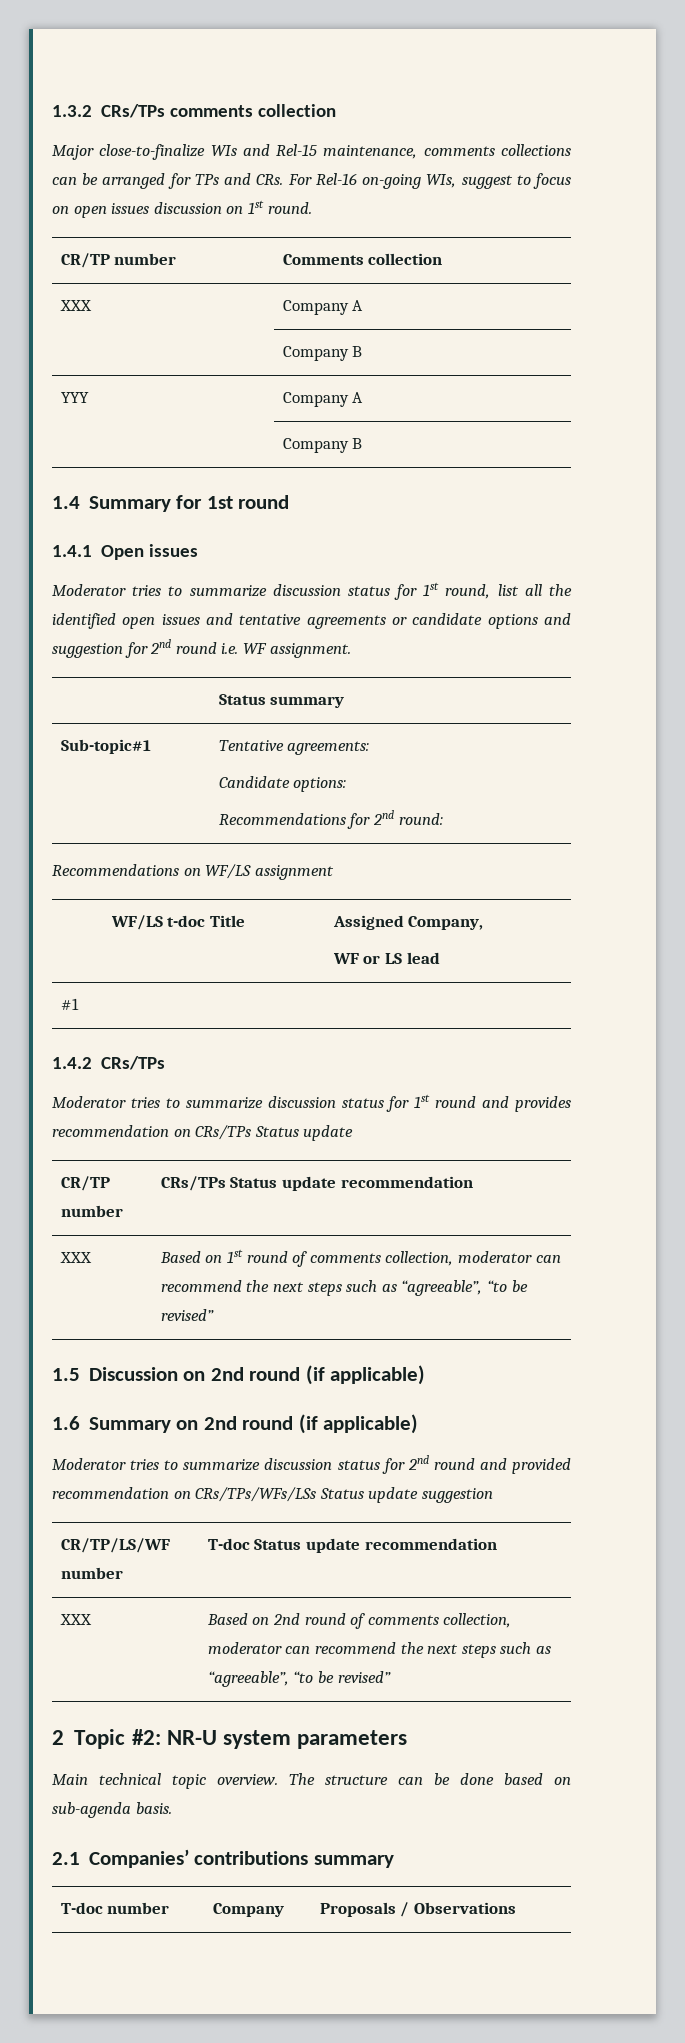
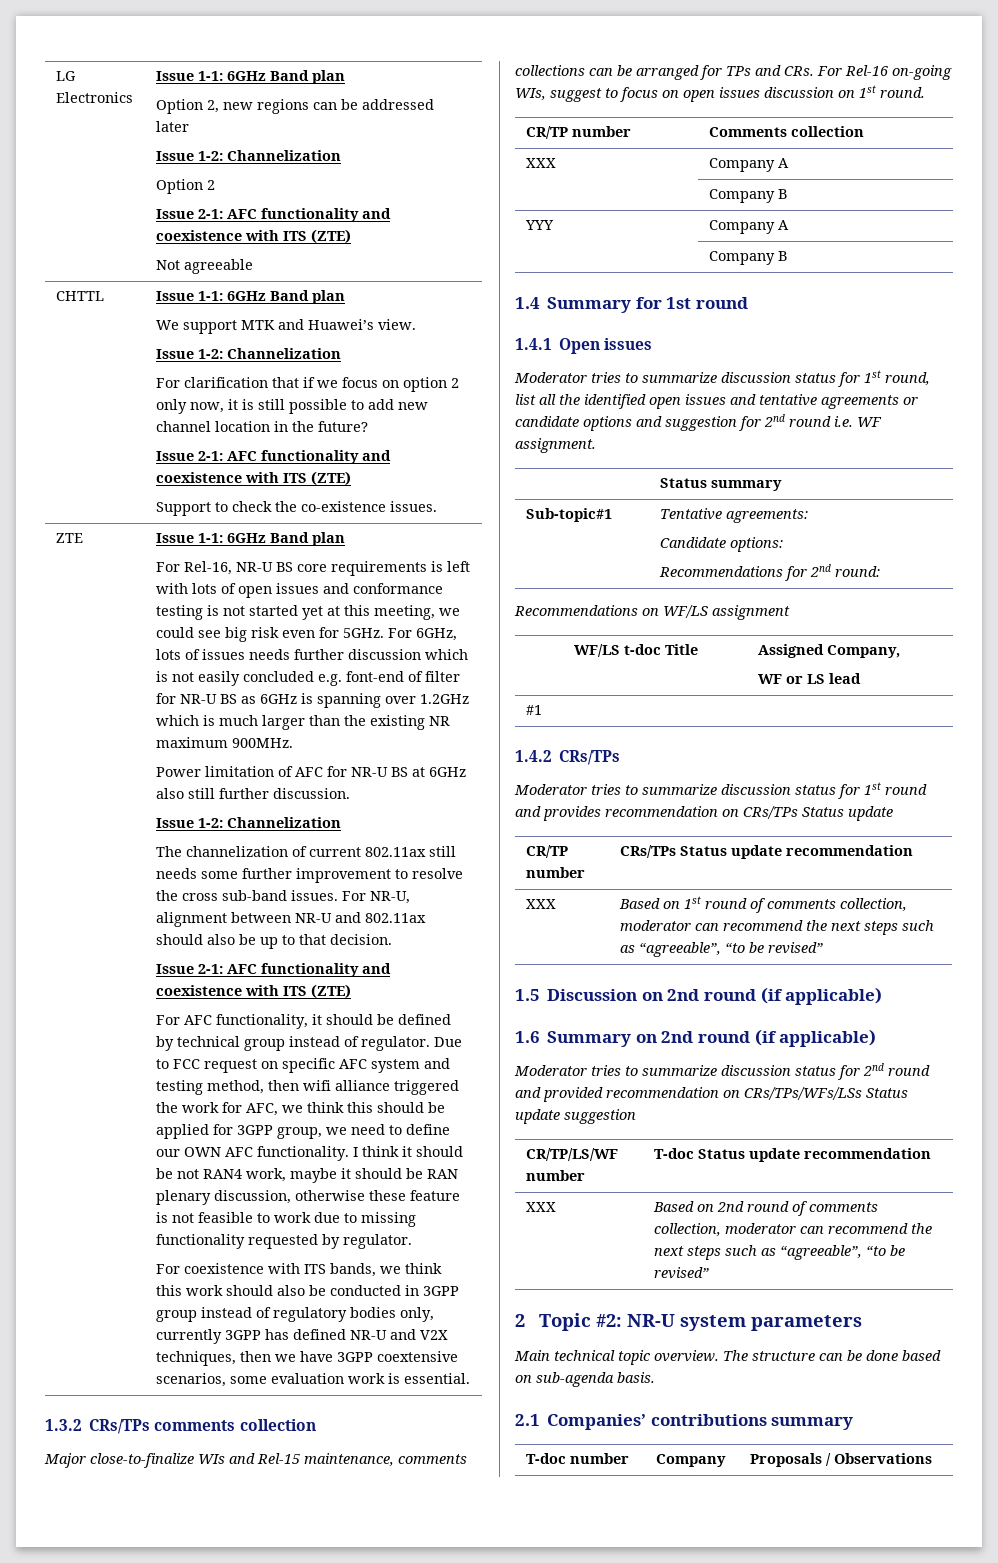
+ LG Electronics | Issue 1-1: 6GHz Band plan
+ Option 2, new regions can be addressed later
+ Issue 1-2: Channelization
+ Option 2
+ Issue 2-1: AFC functionality and coexistence with ITS (ZTE)
+ Not agreeable
+ CHTTL | Issue 1-1: 6GHz Band plan
+ We support MTK and Huawei’s view.
+ Issue 1-2: Channelization
+ For clarification that if we focus on option 2 only now, it is still possible to add new channel location in the future?
+ Issue 2-1: AFC functionality and coexistence with ITS (ZTE)
+ Support to check the co-existence issues.
+ ZTE | Issue 1-1: 6GHz Band plan
+ For Rel-16, NR-U BS core requirements is left with lots of open issues and conformance testing is not started yet at this meeting, we could see big risk even for 5GHz. For 6GHz, lots of issues needs further discussion which is not easily concluded e.g. font-end of filter for NR-U BS as 6GHz is spanning over 1.2GHz which is much larger than the existing NR maximum 900MHz.
+ Power limitation of AFC for NR-U BS at 6GHz also still further discussion.
+ Issue 1-2: Channelization
+ The channelization of current 802.11ax still needs some further improvement to resolve the cross sub-band issues. For NR-U, alignment between NR-U and 802.11ax should also be up to that decision.
+ Issue 2-1: AFC functionality and coexistence with ITS (ZTE)
+ For AFC functionality, it should be defined by technical group instead of regulator. Due to FCC request on specific AFC system and testing method, then wifi alliance triggered the work for AFC, we think this should be applied for 3GPP group, we need to define our OWN AFC functionality. I think it should be not RAN4 work, maybe it should be RAN plenary discussion, otherwise these feature is not feasible to work due to missing functionality requested by regulator.
+ For coexistence with ITS bands, we think this work should also be conducted in 3GPP group instead of regulatory bodies only, currently 3GPP has defined NR-U and V2X techniques, then we have 3GPP coextensive scenarios, some evaluation work is essential.

